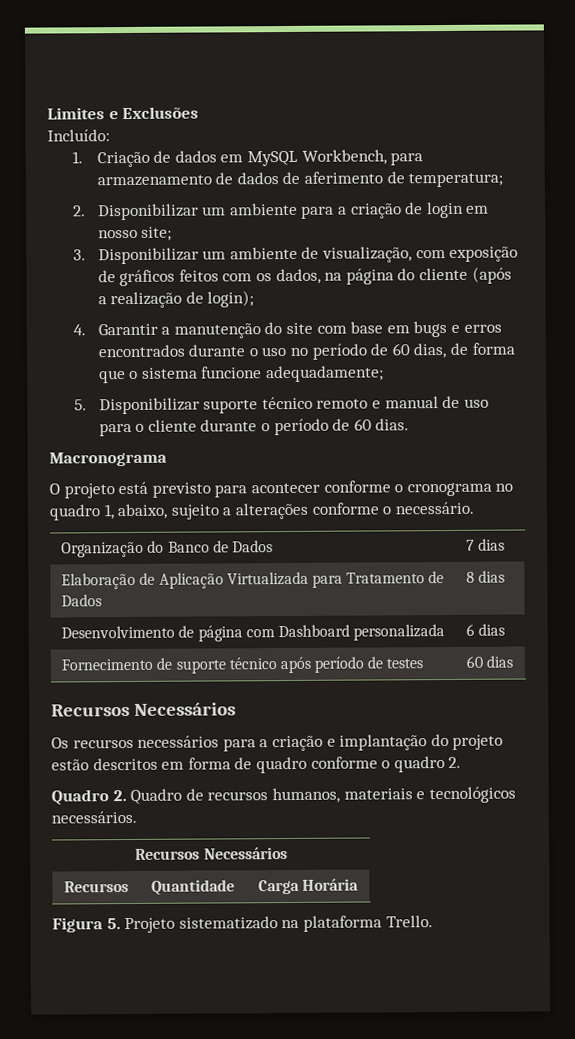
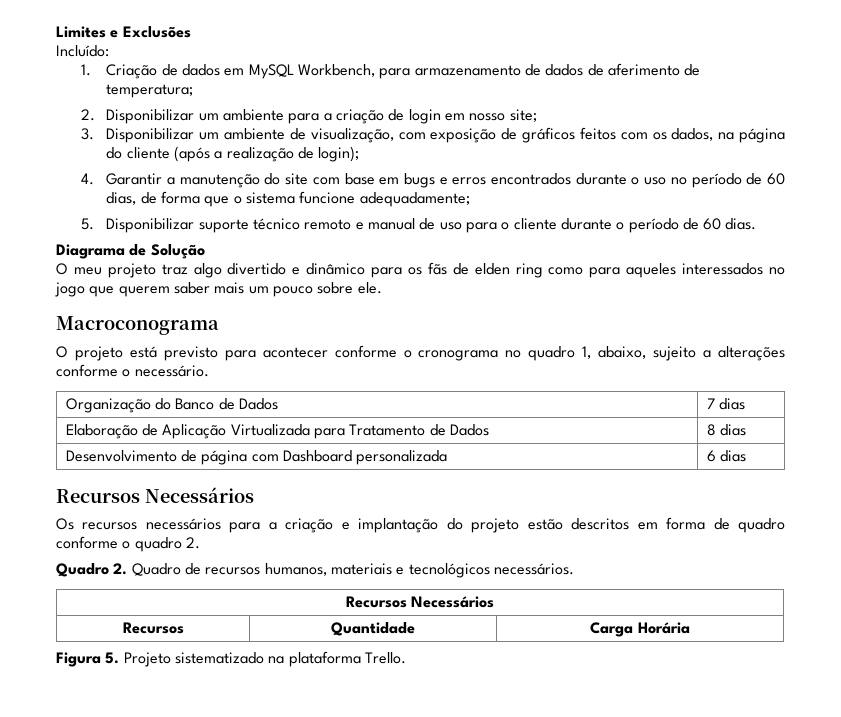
- Macronograma
+ Diagrama de Solução
+ O meu projeto traz algo divertido e dinâmico para os fãs de elden ring como para aqueles interessados no jogo que querem saber mais um pouco sobre ele.
+ Macroconograma
- Fornecimento de suporte técnico após período de testes | 60 dias

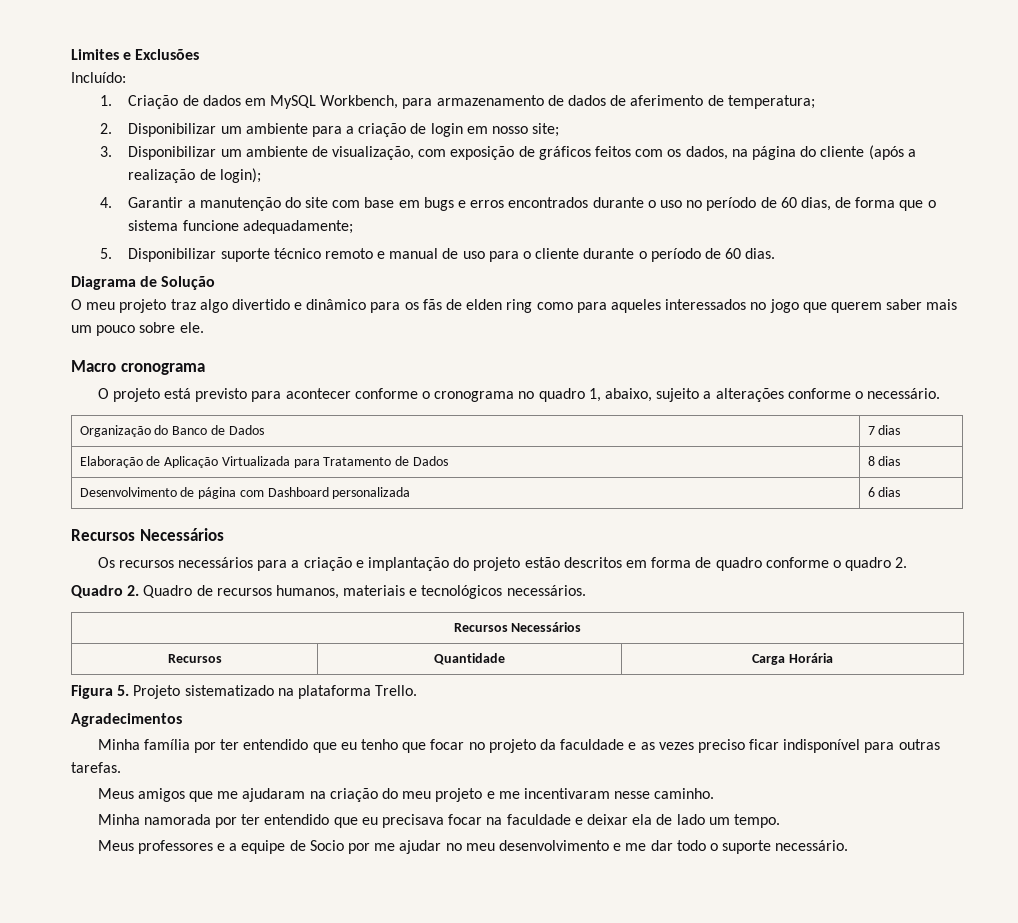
- Macroconograma
+ Macro cronograma
+ Agradecimentos
+ Minha família por ter entendido que eu tenho que focar no projeto da faculdade e as vezes preciso ficar indisponível para outras tarefas.
+ Meus amigos que me ajudaram na criação do meu projeto e me incentivaram nesse caminho.
+ Minha namorada por ter entendido que eu precisava focar na faculdade e deixar ela de lado um tempo.
+ Meus professores e a equipe de Socio por me ajudar no meu desenvolvimento e me dar todo o suporte necessário.

